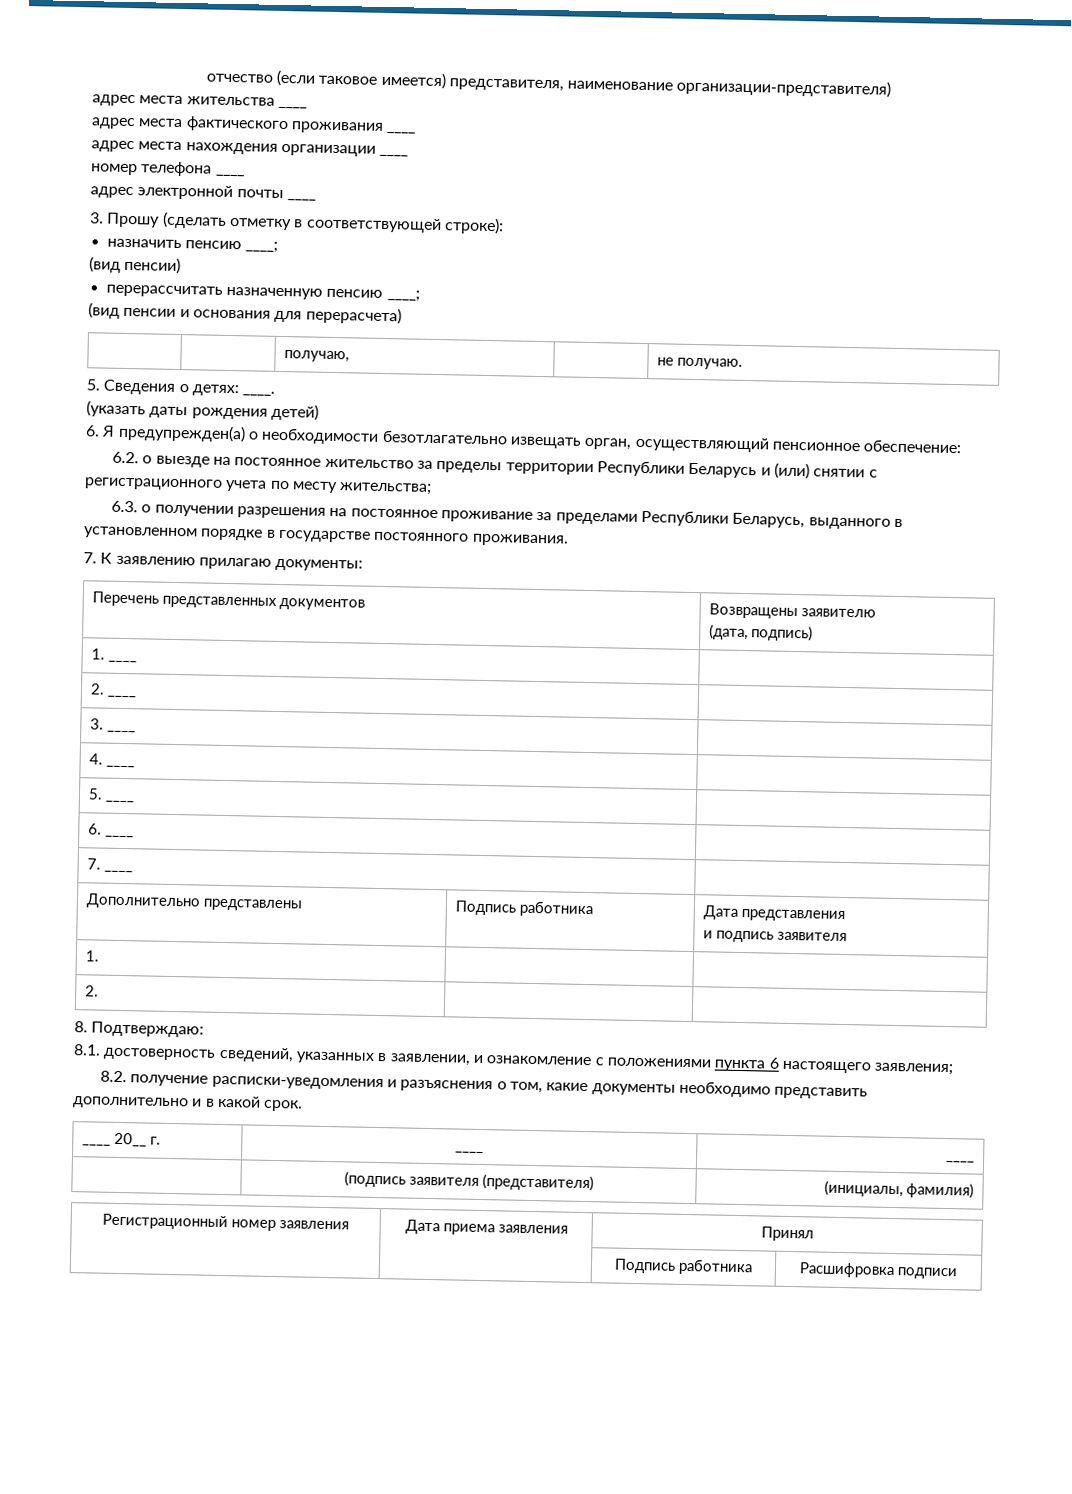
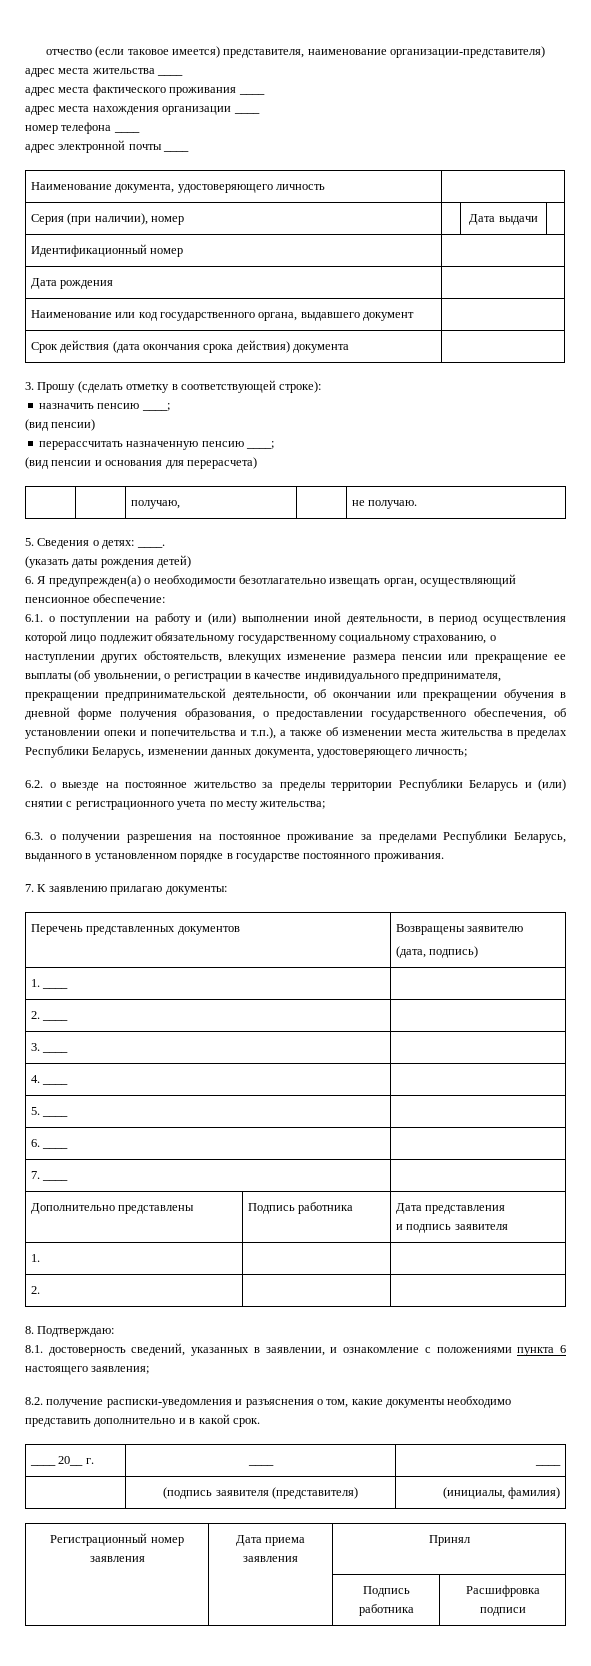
+ Наименование документа, удостоверяющего личность |
+ Серия (при наличии), номер | | Дата выдачи |
+ Идентификационный номер |
+ Дата рождения |
+ Наименование или код государственного органа, выдавшего документ |
+ Срок действия (дата окончания срока действия) документа |
+ 6.1. о поступлении на работу и (или) выполнении иной деятельности, в период осуществления которой лицо подлежит обязательному государственному социальному страхованию, о наступлении других обстоятельств, влекущих изменение размера пенсии или прекращение ее выплаты (об увольнении, о регистрации в качестве индивидуального предпринимателя, прекращении предпринимательской деятельности, об окончании или прекращении обучения в дневной форме получения образования, о предоставлении государственного обеспечения, об установлении опеки и попечительства и т.п.), а также об изменении места жительства в пределах Республики Беларусь, изменении данных документа, удостоверяющего личность;

